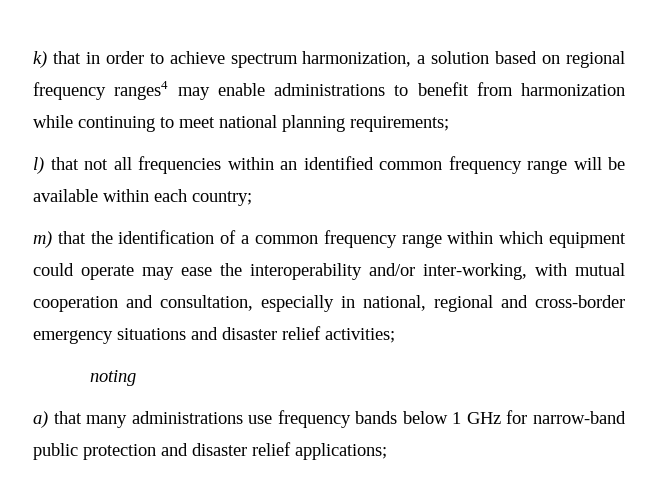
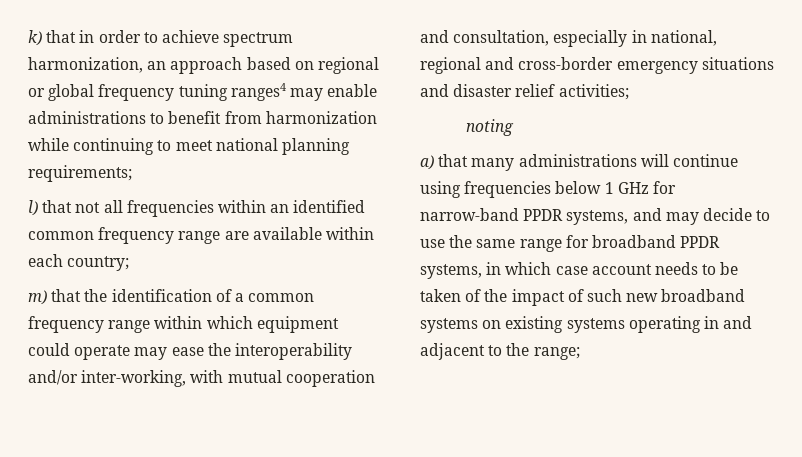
- k) that in order to achieve spectrum harmonization, a solution based on regional frequency ranges4 may enable administrations to benefit from harmonization while continuing to meet national planning requirements;
+ k) that in order to achieve spectrum harmonization, an approach based on regional or global frequency tuning ranges4 may enable administrations to benefit from harmonization while continuing to meet national planning requirements;
- l) that not all frequencies within an identified common frequency range will be available within each country;
+ l) that not all frequencies within an identified common frequency range are available within each country;
- a) that many administrations use frequency bands below 1 GHz for narrow-band public protection and disaster relief applications;
+ a) that many administrations will continue using frequencies below 1 GHz for narrow-band PPDR systems, and may decide to use the same range for broadband PPDR systems, in which case account needs to be taken of the impact of such new broadband systems on existing systems operating in and adjacent to the range;

